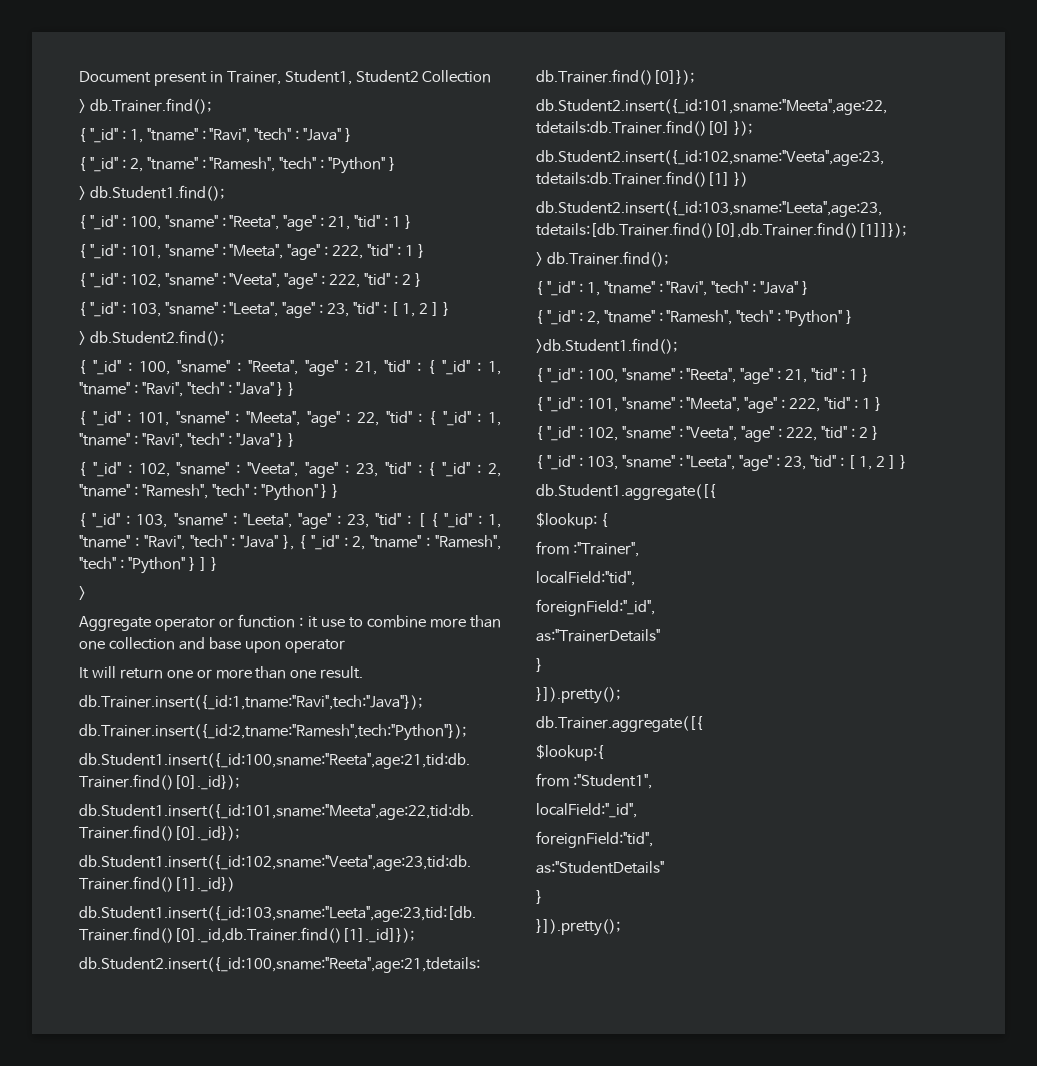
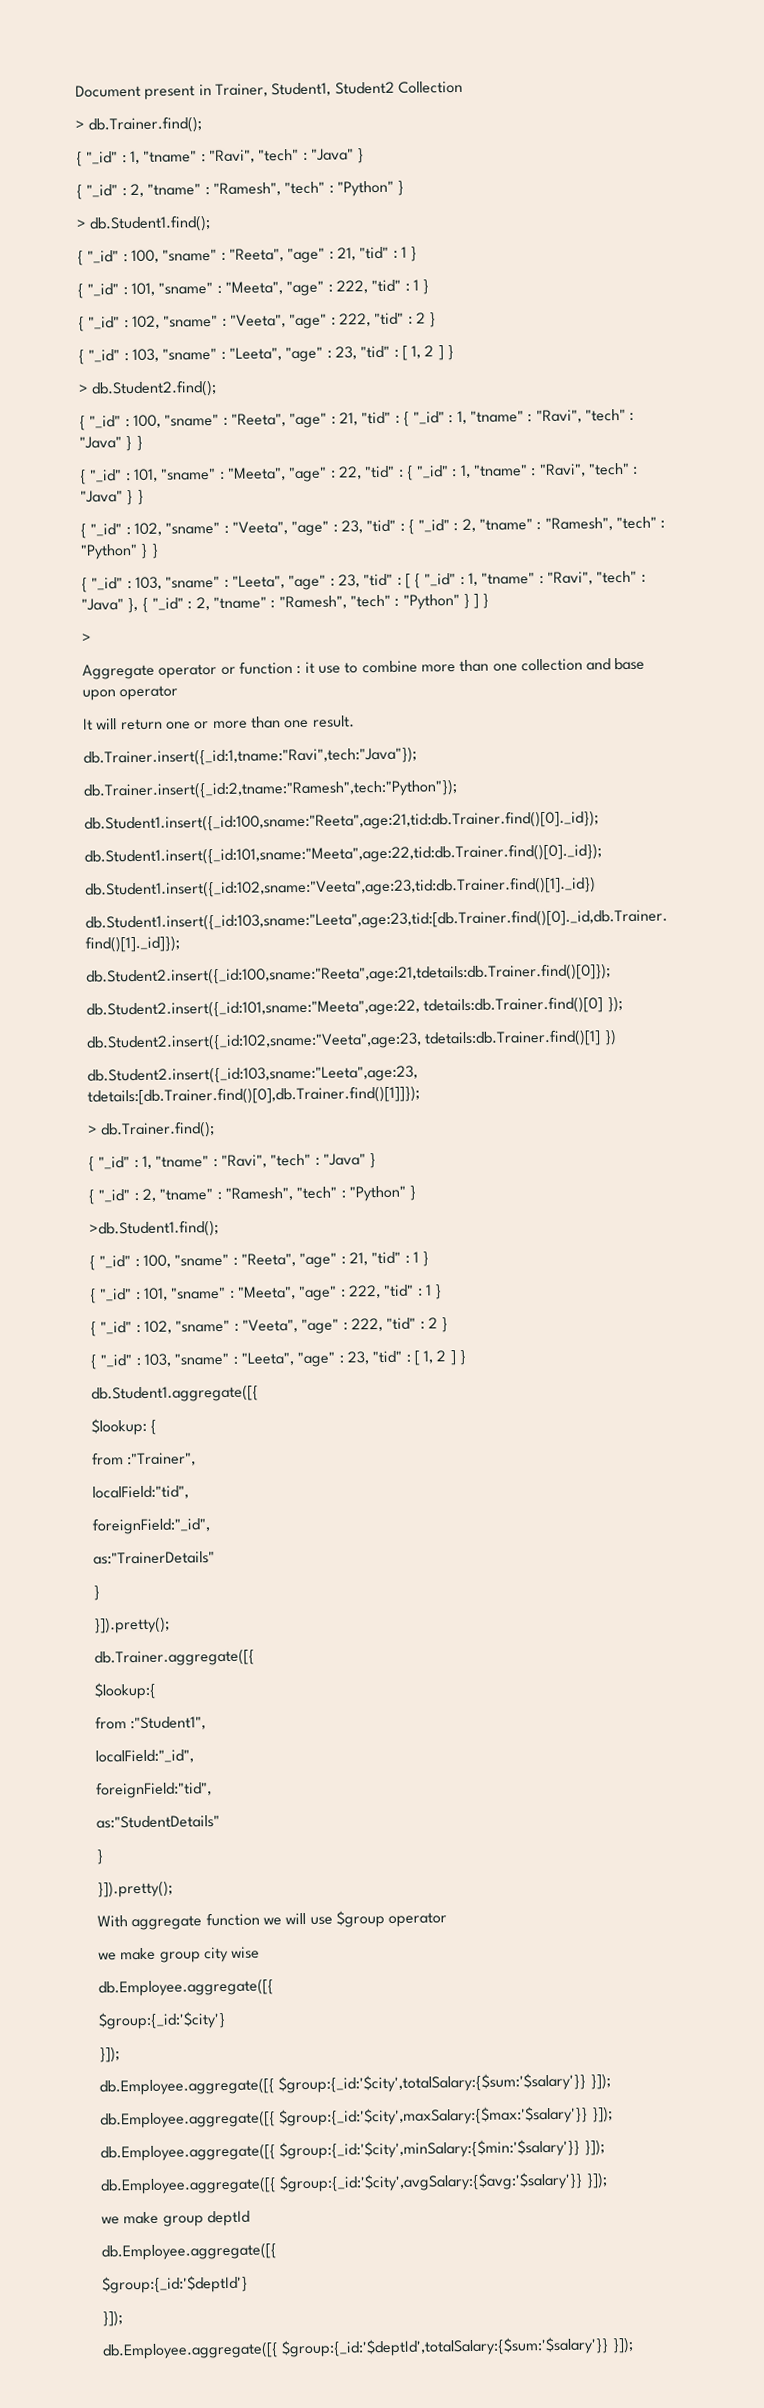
+ With aggregate function we will use $group operator
+ we make group city wise
+ db.Employee.aggregate([{
+ $group:{_id:'$city'}
+ }]);
+ db.Employee.aggregate([{ $group:{_id:'$city',totalSalary:{$sum:'$salary'}} }]);
+ db.Employee.aggregate([{ $group:{_id:'$city',maxSalary:{$max:'$salary'}} }]);
+ db.Employee.aggregate([{ $group:{_id:'$city',minSalary:{$min:'$salary'}} }]);
+ db.Employee.aggregate([{ $group:{_id:'$city',avgSalary:{$avg:'$salary'}} }]);
+ we make group deptId
+ db.Employee.aggregate([{
+ $group:{_id:'$deptId'}
+ }]);
+ db.Employee.aggregate([{ $group:{_id:'$deptId',totalSalary:{$sum:'$salary'}} }]);

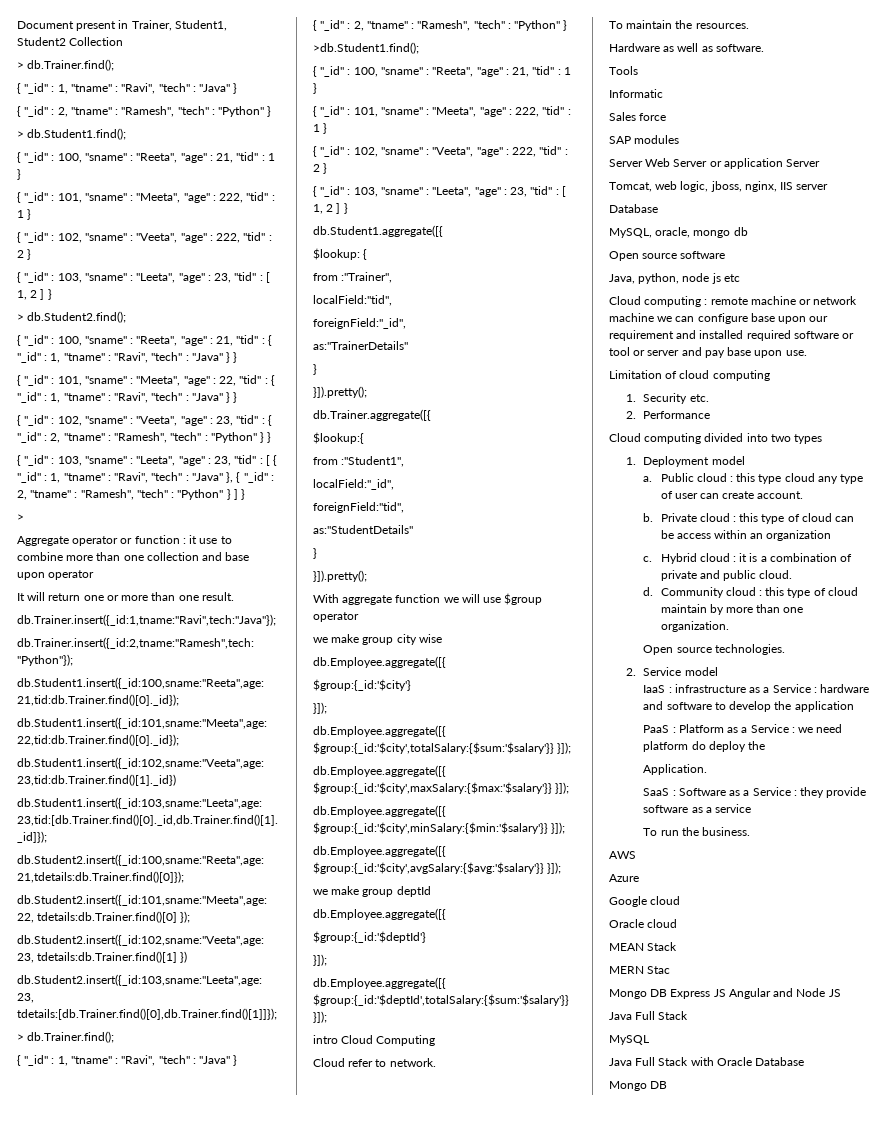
+ intro Cloud Computing
+ Cloud refer to network.
+ To maintain the resources.
+ Hardware as well as software.
+ Tools
+ Informatic
+ Sales force
+ SAP modules
+ Server Web Server or application Server
+ Tomcat, web logic, jboss, nginx, IIS server
+ Database
+ MySQL, oracle, mongo db
+ Open source software
+ Java, python, node js etc
+ Cloud computing : remote machine or network machine we can configure base upon our requirement and installed required software or tool or server and pay base upon use.
+ Limitation of cloud computing
+ 1. Security etc.
+ 2. Performance
+ Cloud computing divided into two types
+ 1. Deployment model
+ a. Public cloud : this type cloud any type of user can create account.
+ b. Private cloud : this type of cloud can be access within an organization
+ c. Hybrid cloud : it is a combination of private and public cloud.
+ d. Community cloud : this type of cloud maintain by more than one organization.
+ Open source technologies.
+ 2. Service model
+ IaaS : infrastructure as a Service : hardware and software to develop the application
+ PaaS : Platform as a Service : we need platform do deploy the
+ Application.
+ SaaS : Software as a Service : they provide software as a service
+ To run the business.
+ AWS
+ Azure
+ Google cloud
+ Oracle cloud
+ MEAN Stack
+ MERN Stac
+ Mongo DB Express JS Angular and Node JS
+ Java Full Stack
+ MySQL
+ Java Full Stack with Oracle Database
+ Mongo DB

